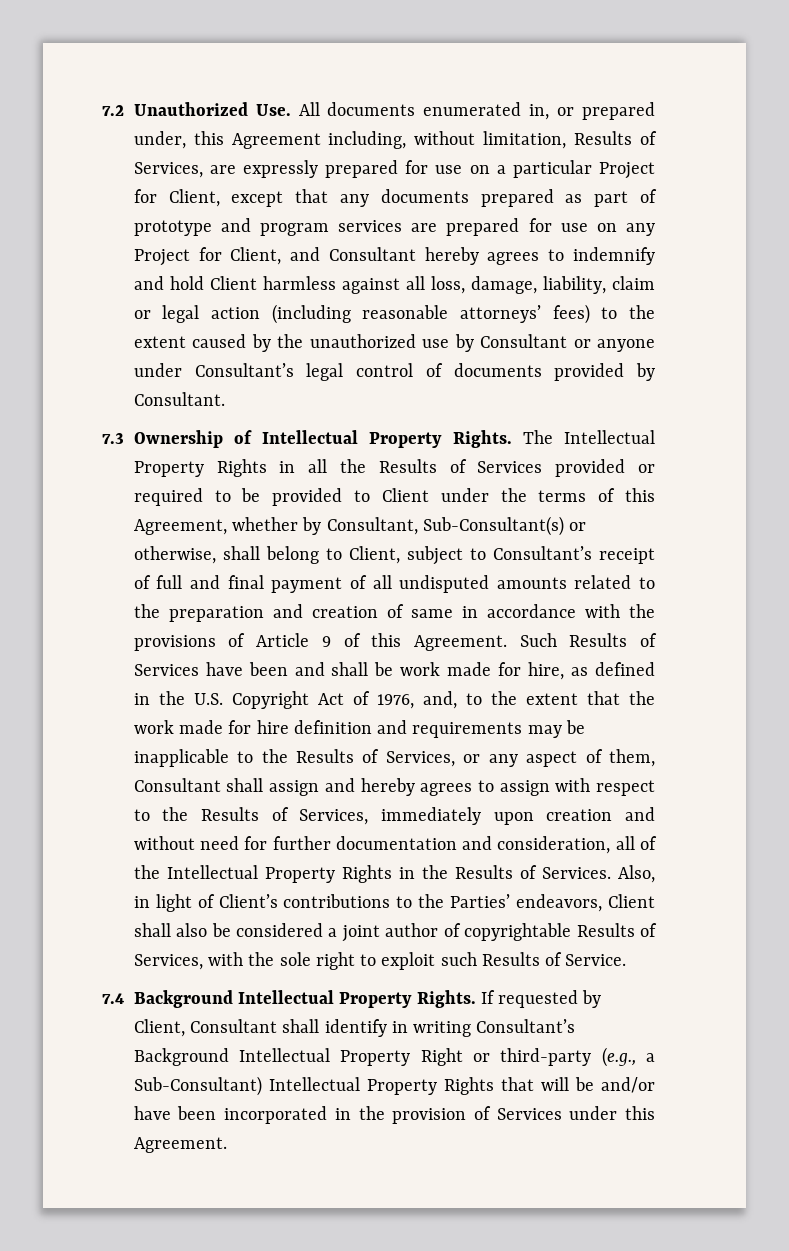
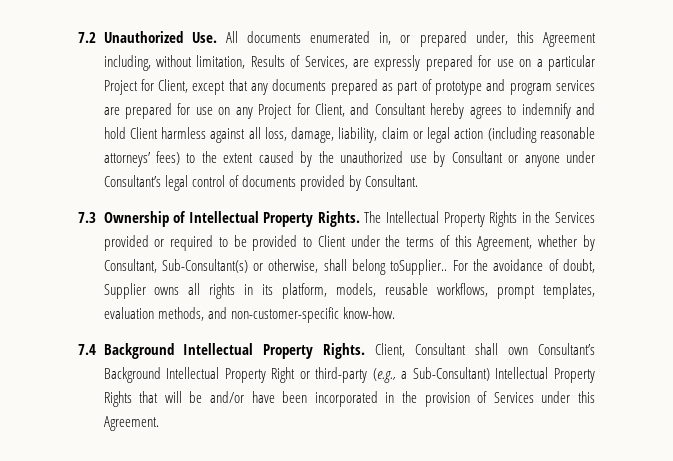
- The Intellectual Property Rights in all the Results of Services provided or required to be provided to Client under the terms of this Agreement, whether by Consultant, Sub-Consultant(s) or otherwise, shall belong to Client, subject to Consultant’s receipt of full and final payment of all undisputed amounts related to the preparation and creation of same in accordance with the provisions of Article 9 of this Agreement. Such Results of Services have been and shall be work made for hire, as defined in the U.S. Copyright Act of 1976, and, to the extent that the work made for hire definition and requirements may be inapplicable to the Results of Services, or any aspect of them, Consultant shall assign and hereby agrees to assign with respect to the Results of Services, immediately upon creation and without need for further documentation and consideration, all of the Intellectual Property Rights in the Results of Services. Also, in light of Client’s contributions to the Parties’ endeavors, Client shall also be considered a joint author of copyrightable Results of Services, with the sole right to exploit such Results of Service.
+ The Intellectual Property Rights in the Services provided or required to be provided to Client under the terms of this Agreement, whether by Consultant, Sub-Consultant(s) or otherwise, shall belong toSupplier.. For the avoidance of doubt, Supplier owns all rights in its platform, models, reusable workflows, prompt templates, evaluation methods, and non-customer-specific know-how.
- If requested by Client, Consultant shall identify in writing Consultant’s Background Intellectual Property Right or third-party (e.g., a Sub-Consultant) Intellectual Property Rights that will be and/or have been incorporated in the provision of Services under this Agreement.
+ Client, Consultant shall own Consultant’s Background Intellectual Property Right or third-party (e.g., a Sub-Consultant) Intellectual Property Rights that will be and/or have been incorporated in the provision of Services under this Agreement.

